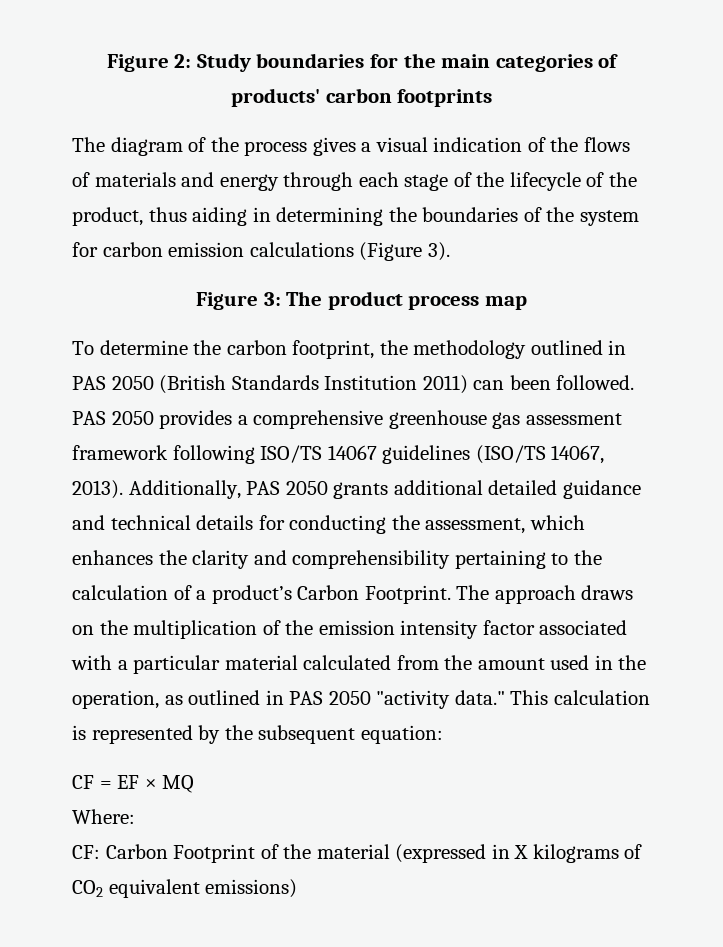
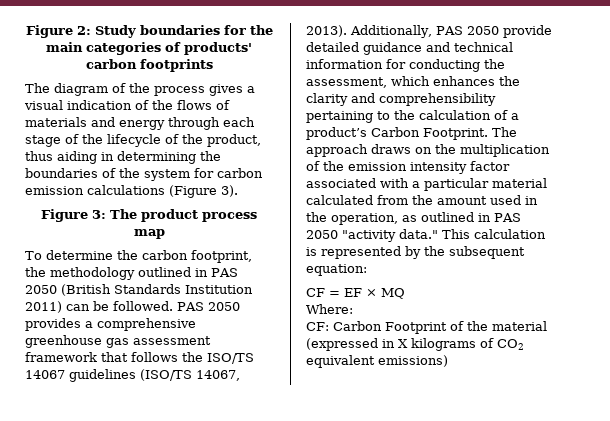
- To determine the carbon footprint, the methodology outlined in PAS 2050 (British Standards Institution 2011) can been followed.
+ To determine the carbon footprint, the methodology outlined in PAS 2050 (British Standards Institution 2011) can be followed.
- PAS 2050 provides a comprehensive greenhouse gas assessment framework following ISO/TS 14067 guidelines (ISO/TS 14067, 2013).
+ PAS 2050 provides a comprehensive greenhouse gas assessment framework that follows the ISO/TS 14067 guidelines (ISO/TS 14067, 2013).
- Additionally, PAS 2050 grants additional detailed guidance and technical details for conducting the assessment, which enhances the clarity and comprehensibility pertaining to the calculation of a product’s Carbon Footprint.
+ Additionally, PAS 2050 provide detailed guidance and technical information for conducting the assessment, which enhances the clarity and comprehensibility pertaining to the calculation of a product’s Carbon Footprint.

